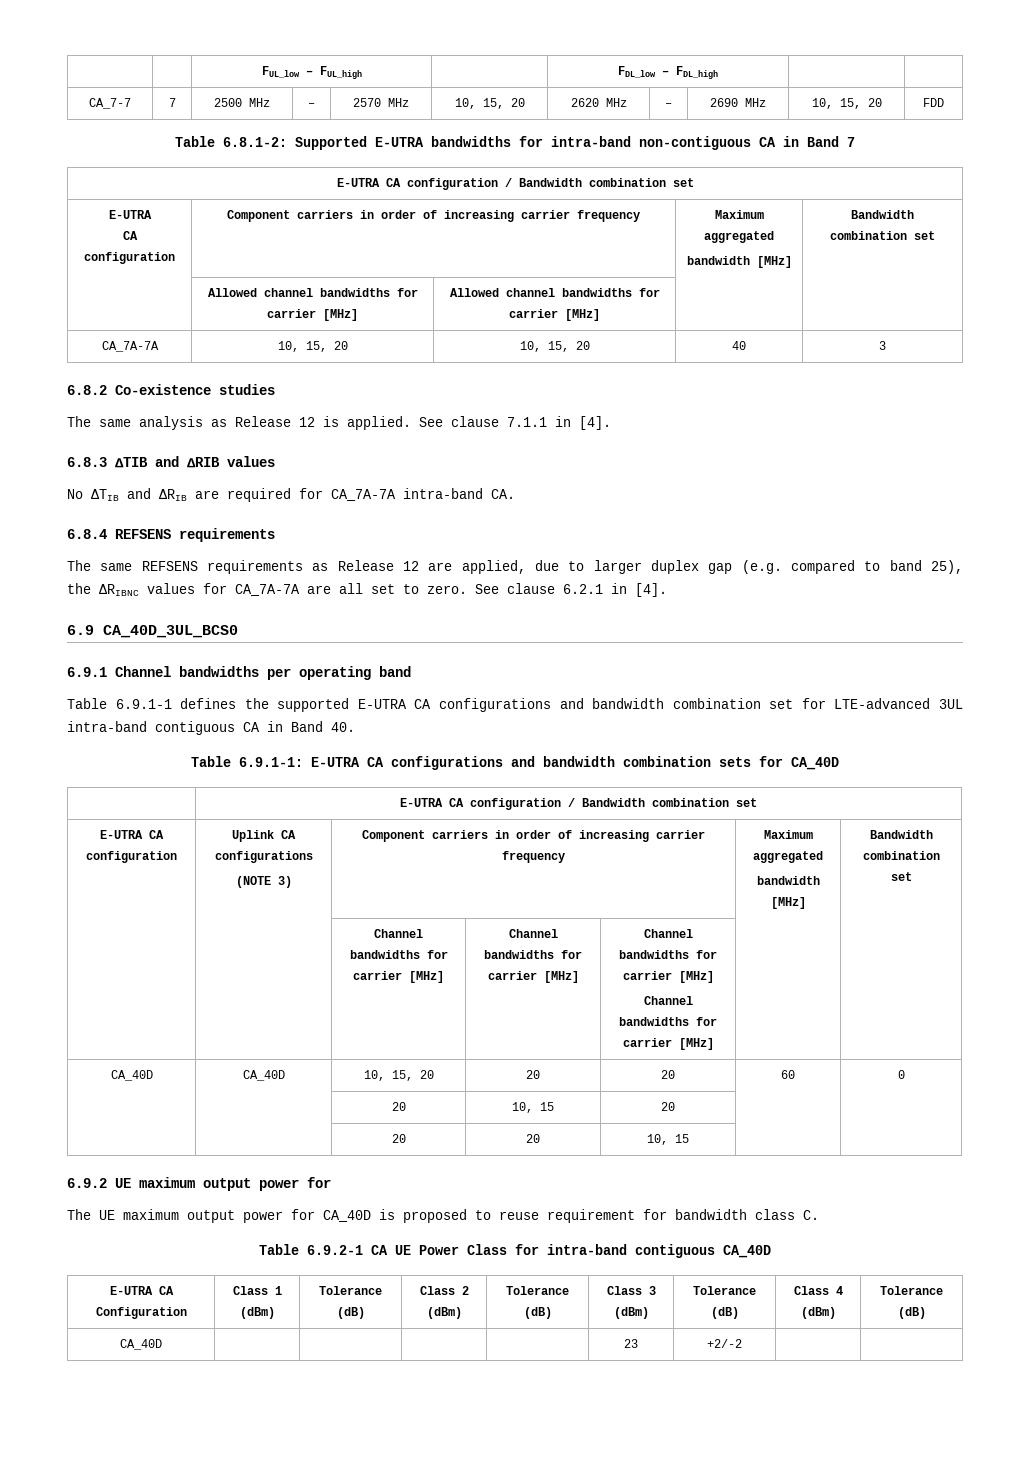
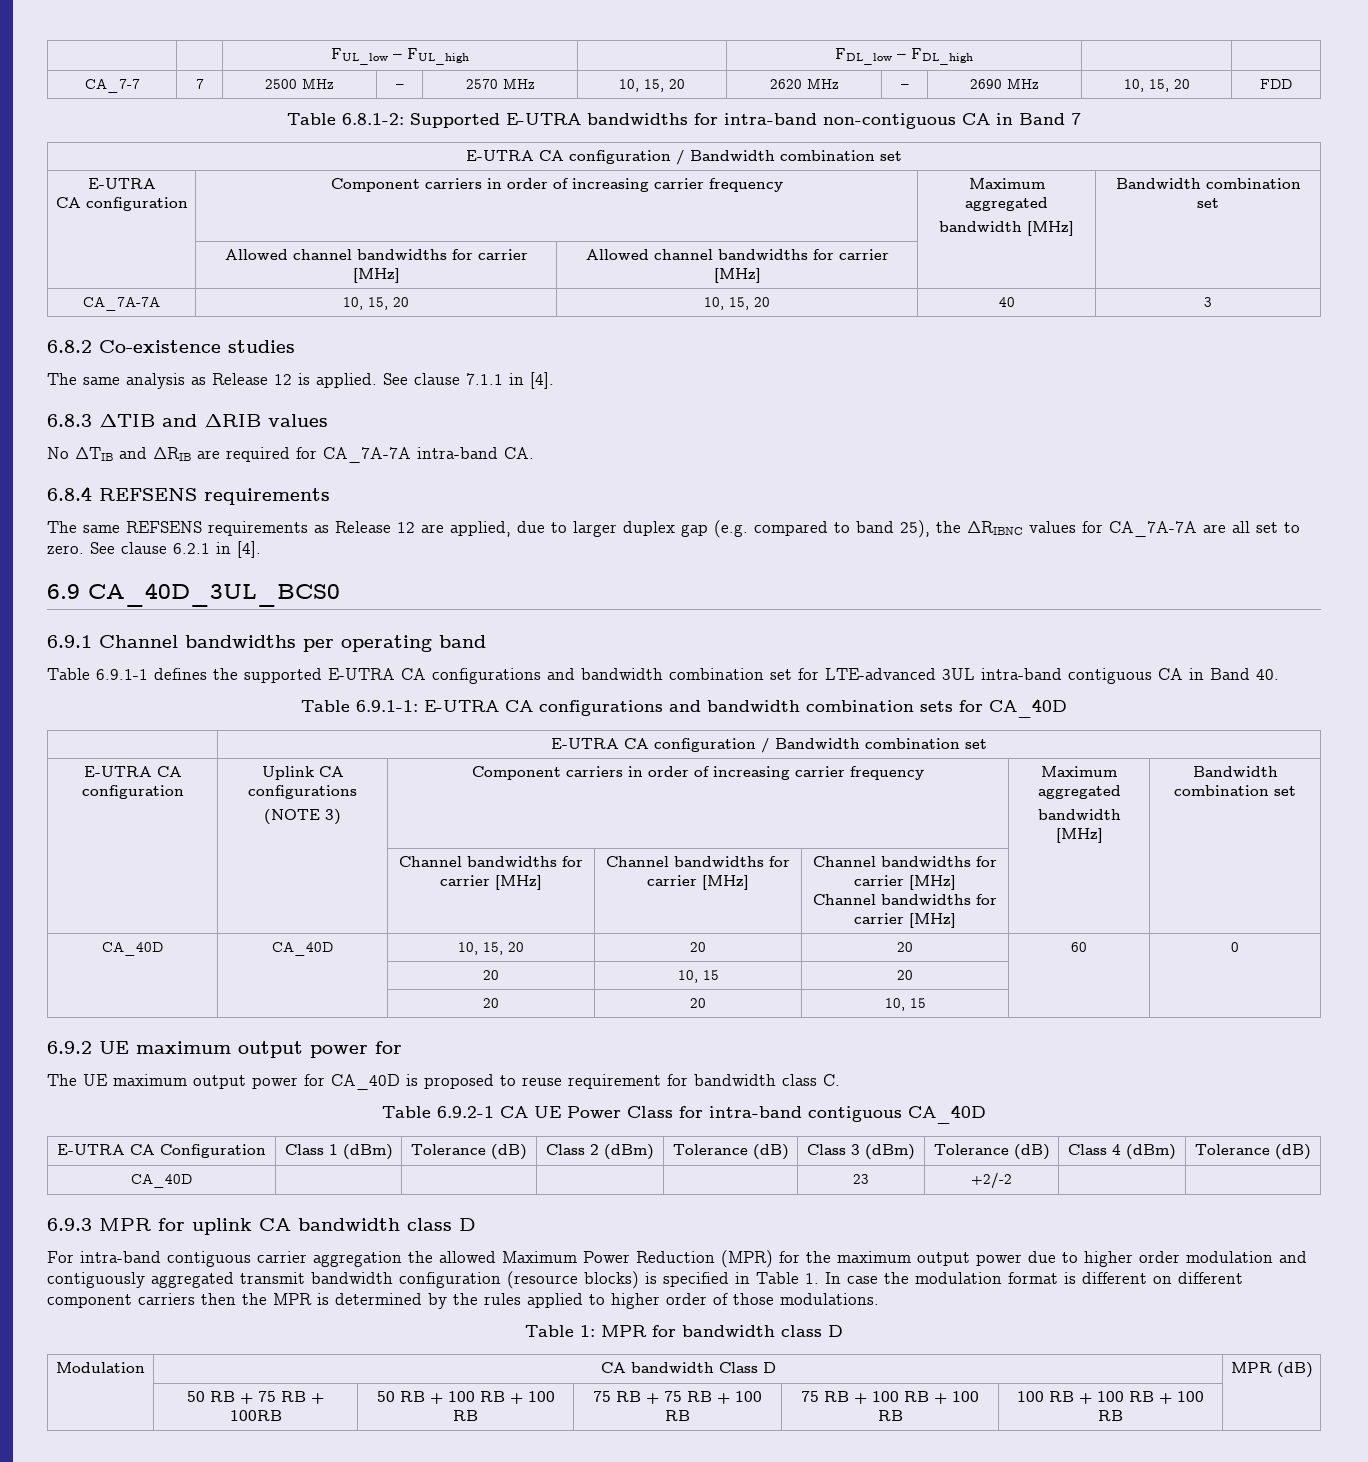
+ 6.9.3 MPR for uplink CA bandwidth class D
+ For intra-band contiguous carrier aggregation the allowed Maximum Power Reduction (MPR) for the maximum output power due to higher order modulation and contiguously aggregated transmit bandwidth configuration (resource blocks) is specified in Table 1. In case the modulation format is different on different component carriers then the MPR is determined by the rules applied to higher order of those modulations.
+ Table 1: MPR for bandwidth class D
+ Modulation | CA bandwidth Class D | MPR (dB)
+ | 50 RB + 75 RB + 100RB | 50 RB + 100 RB + 100 RB | 75 RB + 75 RB + 100 RB | 75 RB + 100 RB + 100 RB | 100 RB + 100 RB + 100 RB |

